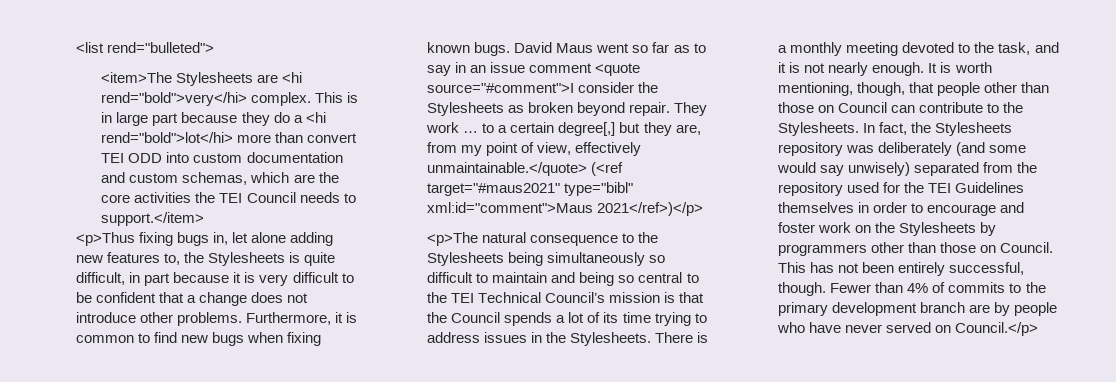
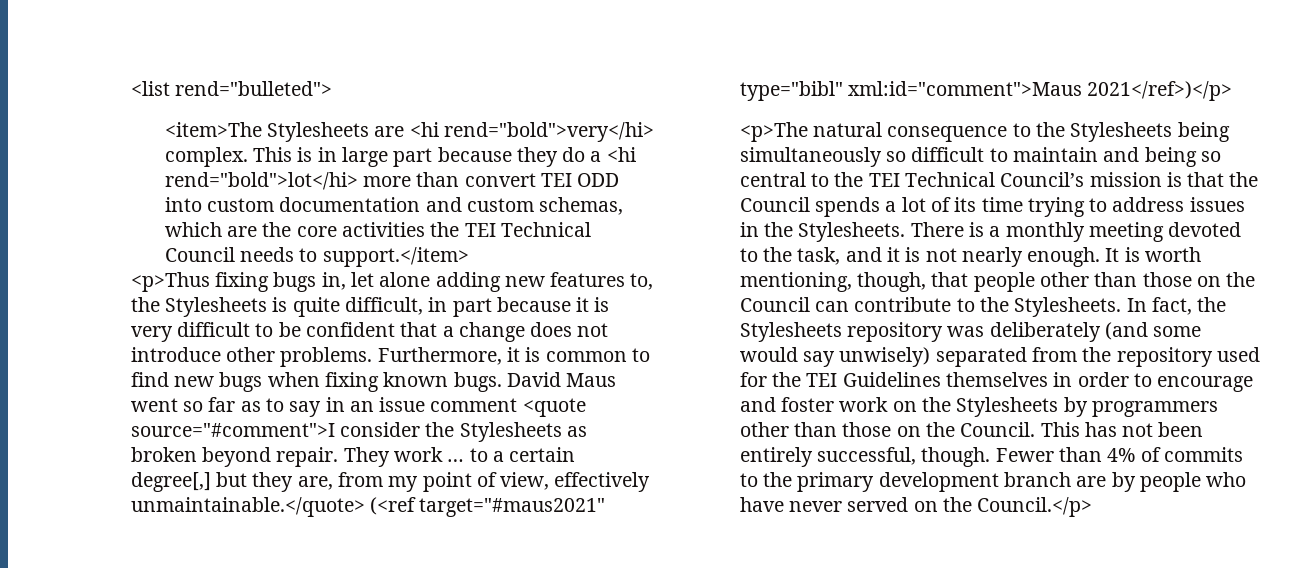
- This is in large part because they do a <hi rend="bold">lot</hi> more than convert TEI ODD into custom documentation and custom schemas, which are the core activities the TEI Council needs to support.</item>
+ This is in large part because they do a <hi rend="bold">lot</hi> more than convert TEI ODD into custom documentation and custom schemas, which are the core activities the TEI Technical Council needs to support.</item>
- It is worth mentioning, though, that people other than those on Council can contribute to the Stylesheets.
+ It is worth mentioning, though, that people other than those on the Council can contribute to the Stylesheets.
- In fact, the Stylesheets repository was deliberately (and some would say unwisely) separated from the repository used for the TEI Guidelines themselves in order to encourage and foster work on the Stylesheets by programmers other than those on Council.
+ In fact, the Stylesheets repository was deliberately (and some would say unwisely) separated from the repository used for the TEI Guidelines themselves in order to encourage and foster work on the Stylesheets by programmers other than those on the Council.
- Fewer than 4% of commits to the primary development branch are by people who have never served on Council.</p>
+ Fewer than 4% of commits to the primary development branch are by people who have never served on the Council.</p>

